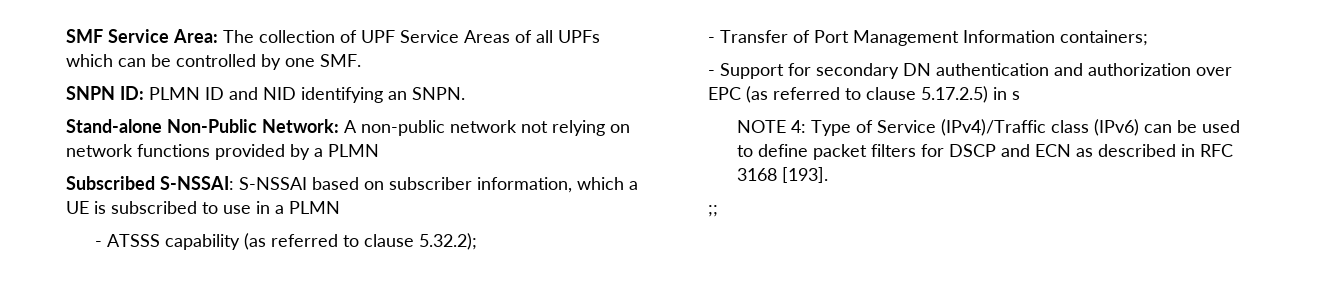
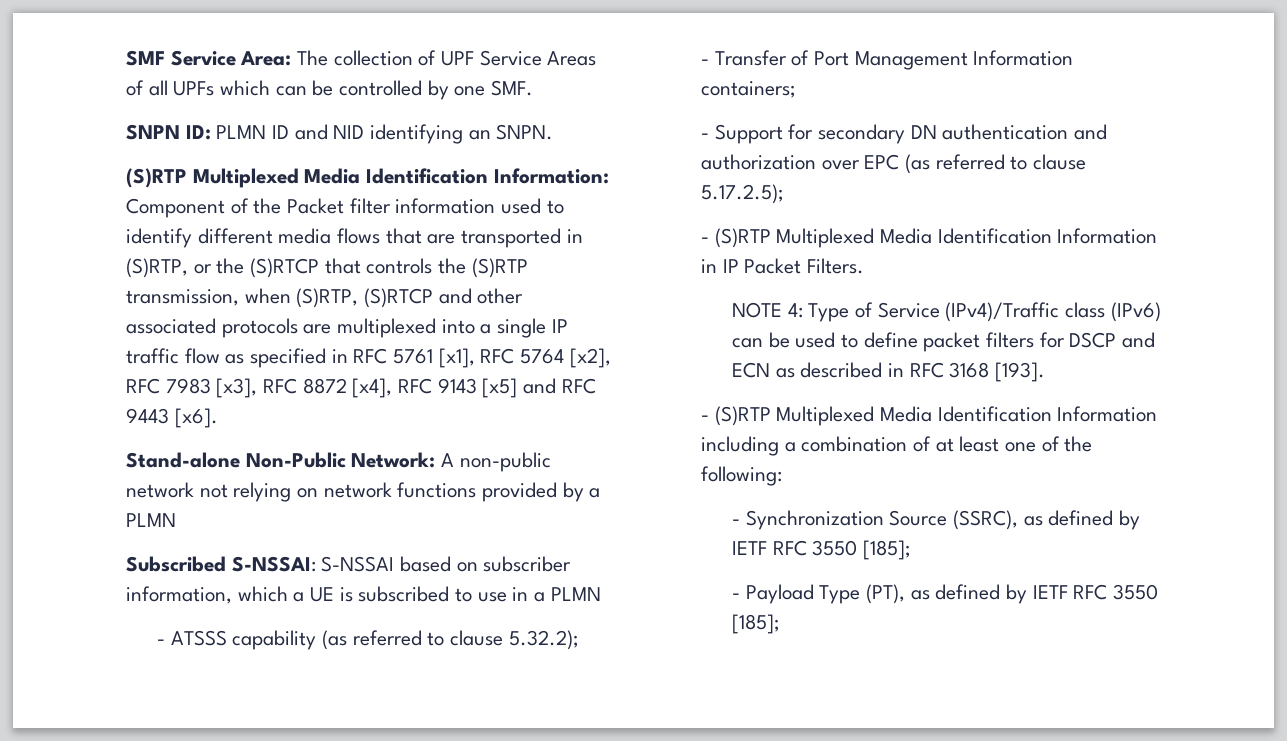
+ (S)RTP Multiplexed Media Identification Information: Component of the Packet filter information used to identify different media flows that are transported in (S)RTP, or the (S)RTCP that controls the (S)RTP transmission, when (S)RTP, (S)RTCP and other associated protocols are multiplexed into a single IP traffic flow as specified in RFC 5761 [x1], RFC 5764 [x2], RFC 7983 [x3], RFC 8872 [x4], RFC 9143 [x5] and RFC 9443 [x6].
- - Support for secondary DN authentication and authorization over EPC (as referred to clause 5.17.2.5) in s
+ - Support for secondary DN authentication and authorization over EPC (as referred to clause 5.17.2.5);
+ - (S)RTP Multiplexed Media Identification Information in IP Packet Filters.
- ;;
+ - (S)RTP Multiplexed Media Identification Information including a combination of at least one of the following:
+ - Synchronization Source (SSRC), as defined by IETF RFC 3550 [185];
+ - Payload Type (PT), as defined by IETF RFC 3550 [185];

